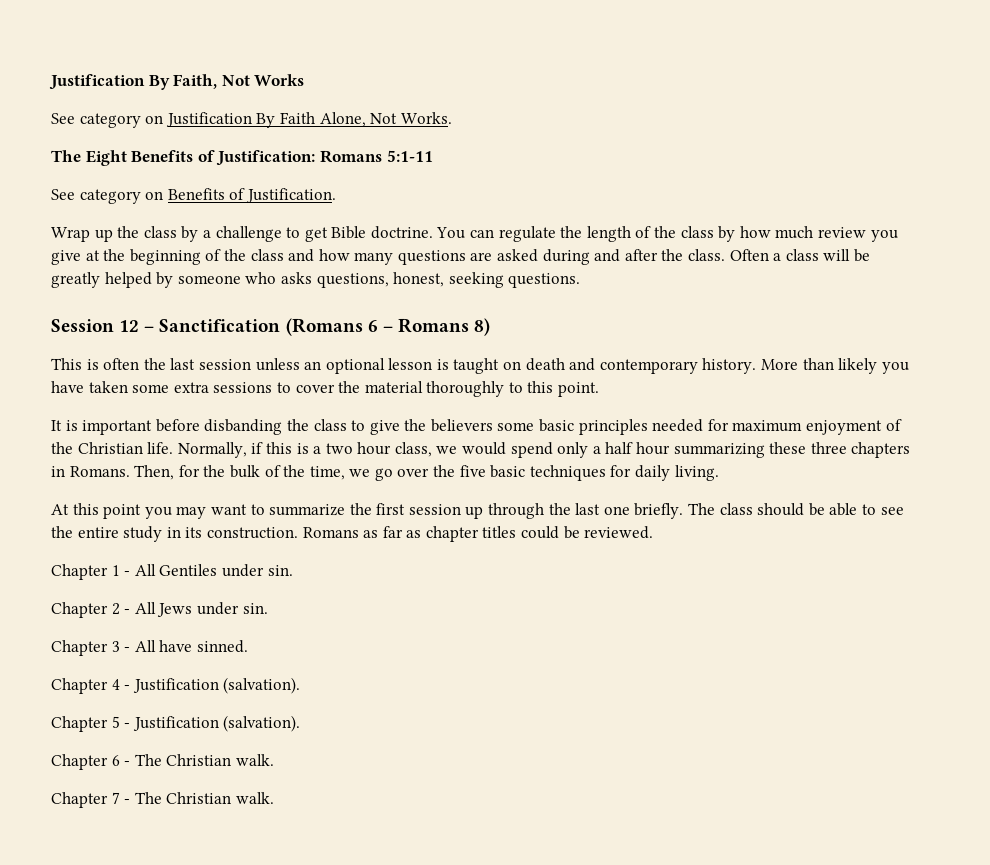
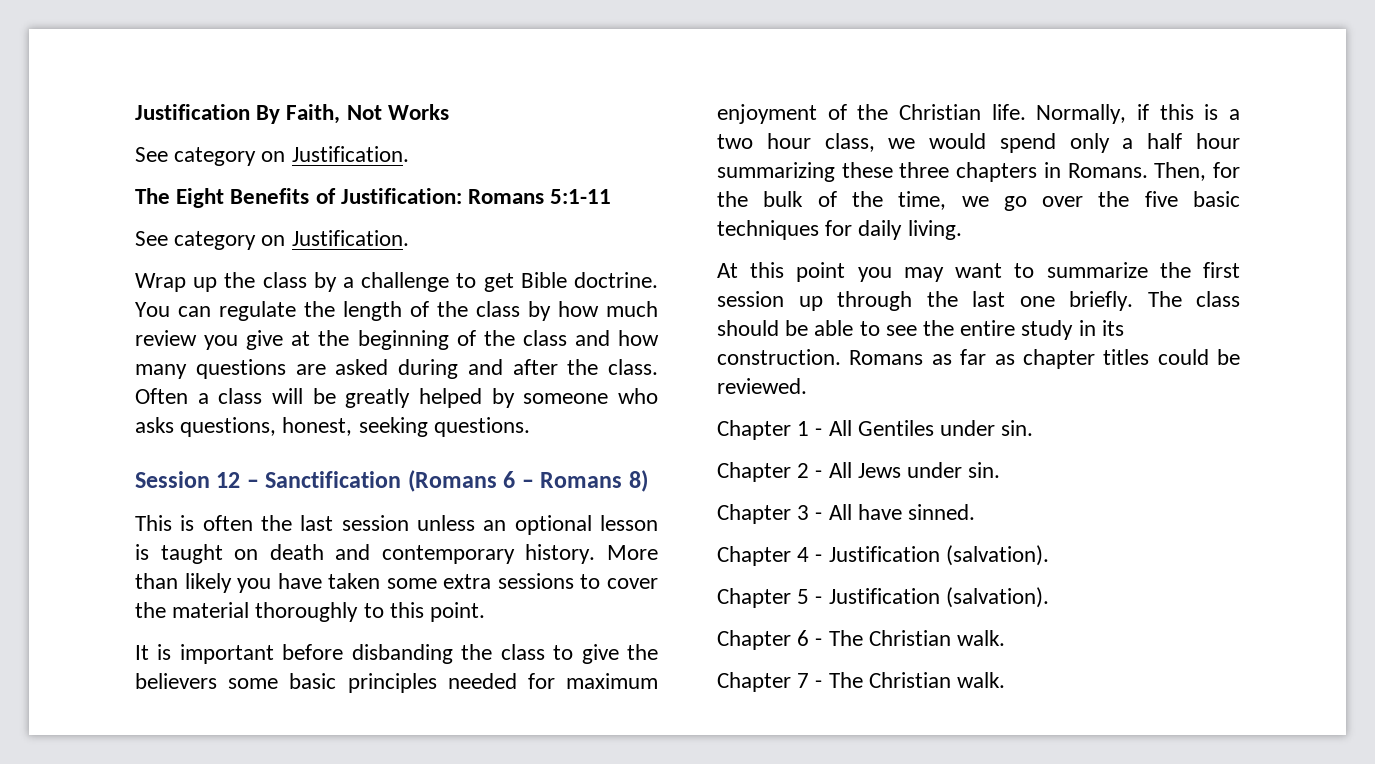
  Justification By Faith, Not Works
- See category on Justification By Faith Alone, Not Works.
+ See category on Justification.
  The Eight Benefits of Justification: Romans 5:1-11
- See category on Benefits of Justification.
+ See category on Justification.

